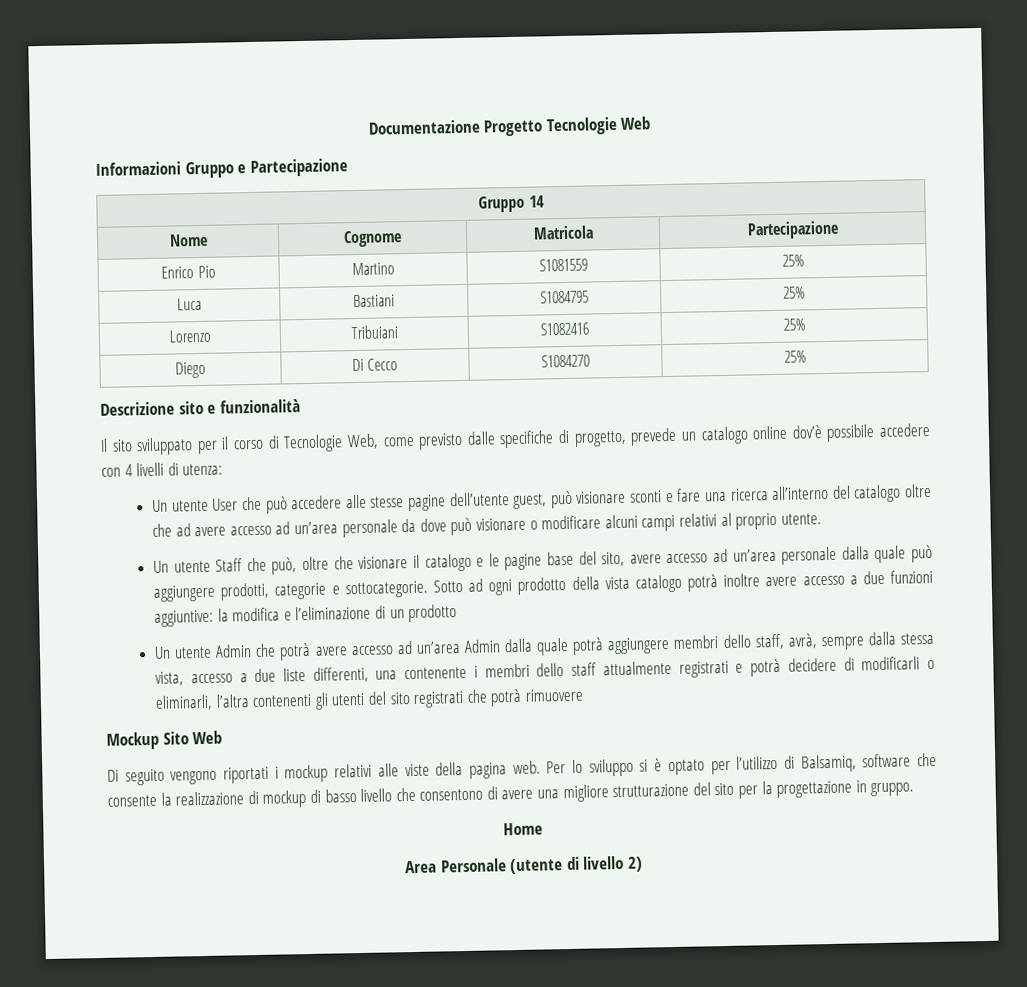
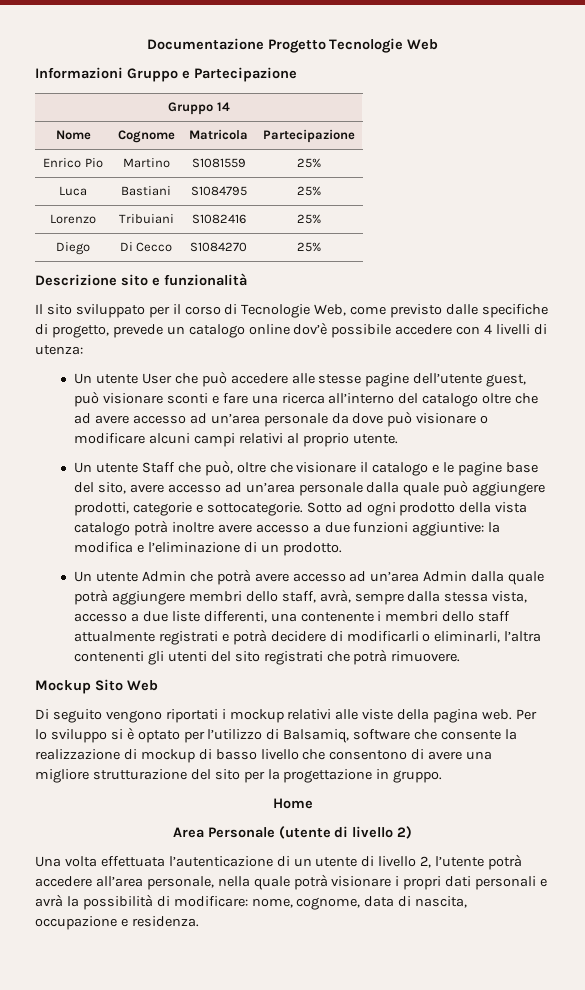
- Sotto ad ogni prodotto della vista catalogo potrà inoltre avere accesso a due funzioni aggiuntive: la modifica e l’eliminazione di un prodotto
+ Sotto ad ogni prodotto della vista catalogo potrà inoltre avere accesso a due funzioni aggiuntive: la modifica e l’eliminazione di un prodotto.
- Un utente Admin che potrà avere accesso ad un’area Admin dalla quale potrà aggiungere membri dello staff, avrà, sempre dalla stessa vista, accesso a due liste differenti, una contenente i membri dello staff attualmente registrati e potrà decidere di modificarli o eliminarli, l’altra contenenti gli utenti del sito registrati che potrà rimuovere
+ Un utente Admin che potrà avere accesso ad un’area Admin dalla quale potrà aggiungere membri dello staff, avrà, sempre dalla stessa vista, accesso a due liste differenti, una contenente i membri dello staff attualmente registrati e potrà decidere di modificarli o eliminarli, l’altra contenenti gli utenti del sito registrati che potrà rimuovere.
+ Una volta effettuata l’autenticazione di un utente di livello 2, l’utente potrà accedere all’area personale, nella quale potrà visionare i propri dati personali e avrà la possibilità di modificare: nome, cognome, data di nascita, occupazione e residenza.

